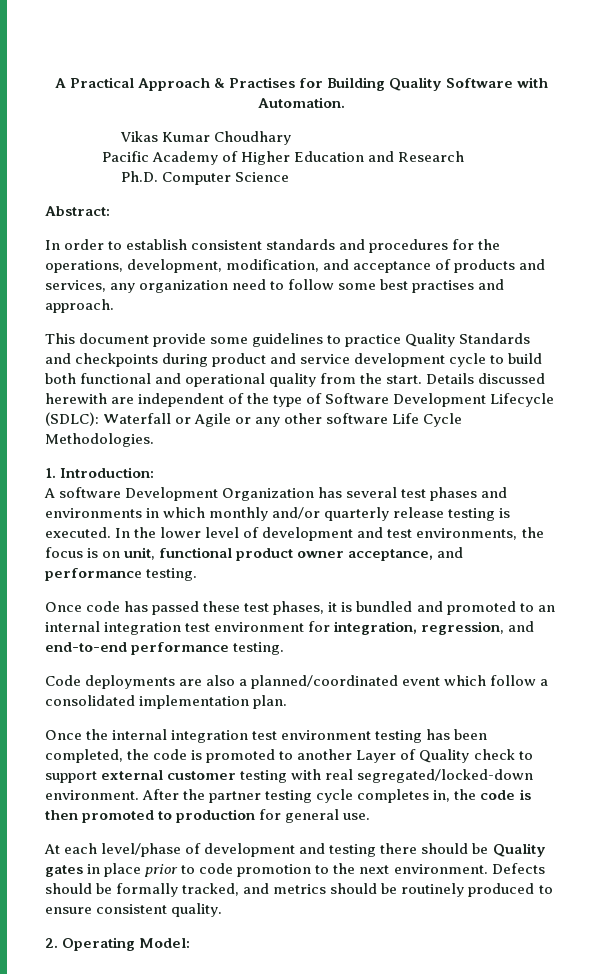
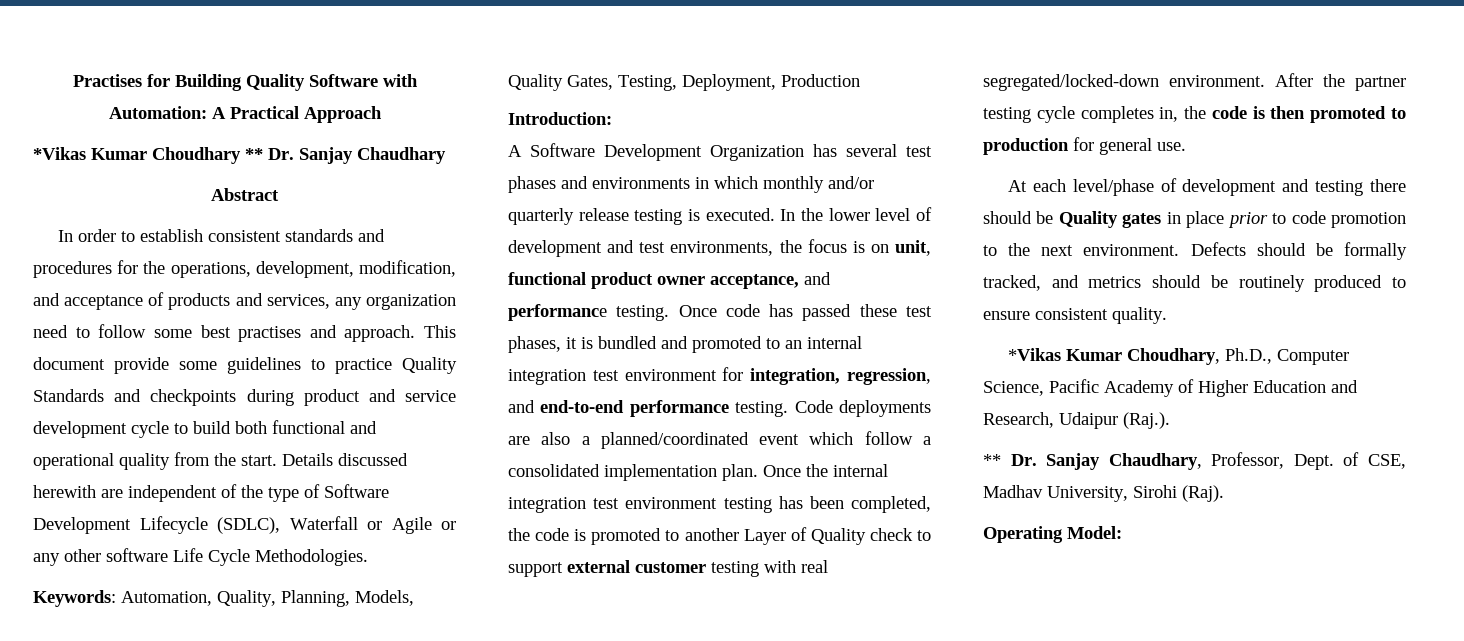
- A Practical Approach & Practises for Building Quality Software with Automation.
- Vikas Kumar Choudhary
- Pacific Academy of Higher Education and Research
- Ph.D. Computer Science
- Abstract:
+ Practises for Building Quality Software with Automation: A Practical Approach
+ *Vikas Kumar Choudhary ** Dr. Sanjay Chaudhary
+ Abstract
- In order to establish consistent standards and procedures for the operations, development, modification, and acceptance of products and services, any organization need to follow some best practises and approach.
- This document provide some guidelines to practice Quality Standards and checkpoints during product and service development cycle to build both functional and operational quality from the start.
+ In order to establish consistent standards and procedures for the operations, development, modification, and acceptance of products and services, any organization need to follow some best practises and approach. This document provide some guidelines to practice Quality Standards and checkpoints during product and service development cycle to build both functional and operational quality from the start.
- Details discussed herewith are independent of the type of Software Development Lifecycle (SDLC): Waterfall or Agile or any other software Life Cycle Methodologies.
+ Details discussed herewith are independent of the type of Software Development Lifecycle (SDLC), Waterfall or Agile or any other software Life Cycle Methodologies.
- 1. Introduction:
+ Keywords: Automation, Quality, Planning, Models, Quality Gates, Testing, Deployment, Production
+ Introduction:
- A software Development Organization has several test phases and environments in which monthly and/or quarterly release testing is executed.
+ A Software Development Organization has several test phases and environments in which monthly and/or quarterly release testing is executed.
- In the lower level of development and test environments, the focus is on unit, functional product owner acceptance, and performance testing.
- Once code has passed these test phases, it is bundled and promoted to an internal integration test environment for integration, regression, and end-to-end performance testing.
- Code deployments are also a planned/coordinated event which follow a consolidated implementation plan.
- Once the internal integration test environment testing has been completed, the code is promoted to another Layer of Quality check to support external customer testing with real segregated/locked-down environment.
+ In the lower level of development and test environments, the focus is on unit, functional product owner acceptance, and performance testing. Once code has passed these test phases, it is bundled and promoted to an internal integration test environment for integration, regression, and end-to-end performance testing. Code deployments are also a planned/coordinated event which follow a consolidated implementation plan. Once the internal integration test environment testing has been completed, the code is promoted to another Layer of Quality check to support external customer testing with real segregated/locked-down environment.
- 2. Operating Model:
+ *Vikas Kumar Choudhary, Ph.D., Computer Science, Pacific Academy of Higher Education and Research, Udaipur (Raj.).
+ ** Dr. Sanjay Chaudhary, Professor, Dept. of CSE, Madhav University, Sirohi (Raj).
+ Operating Model:

